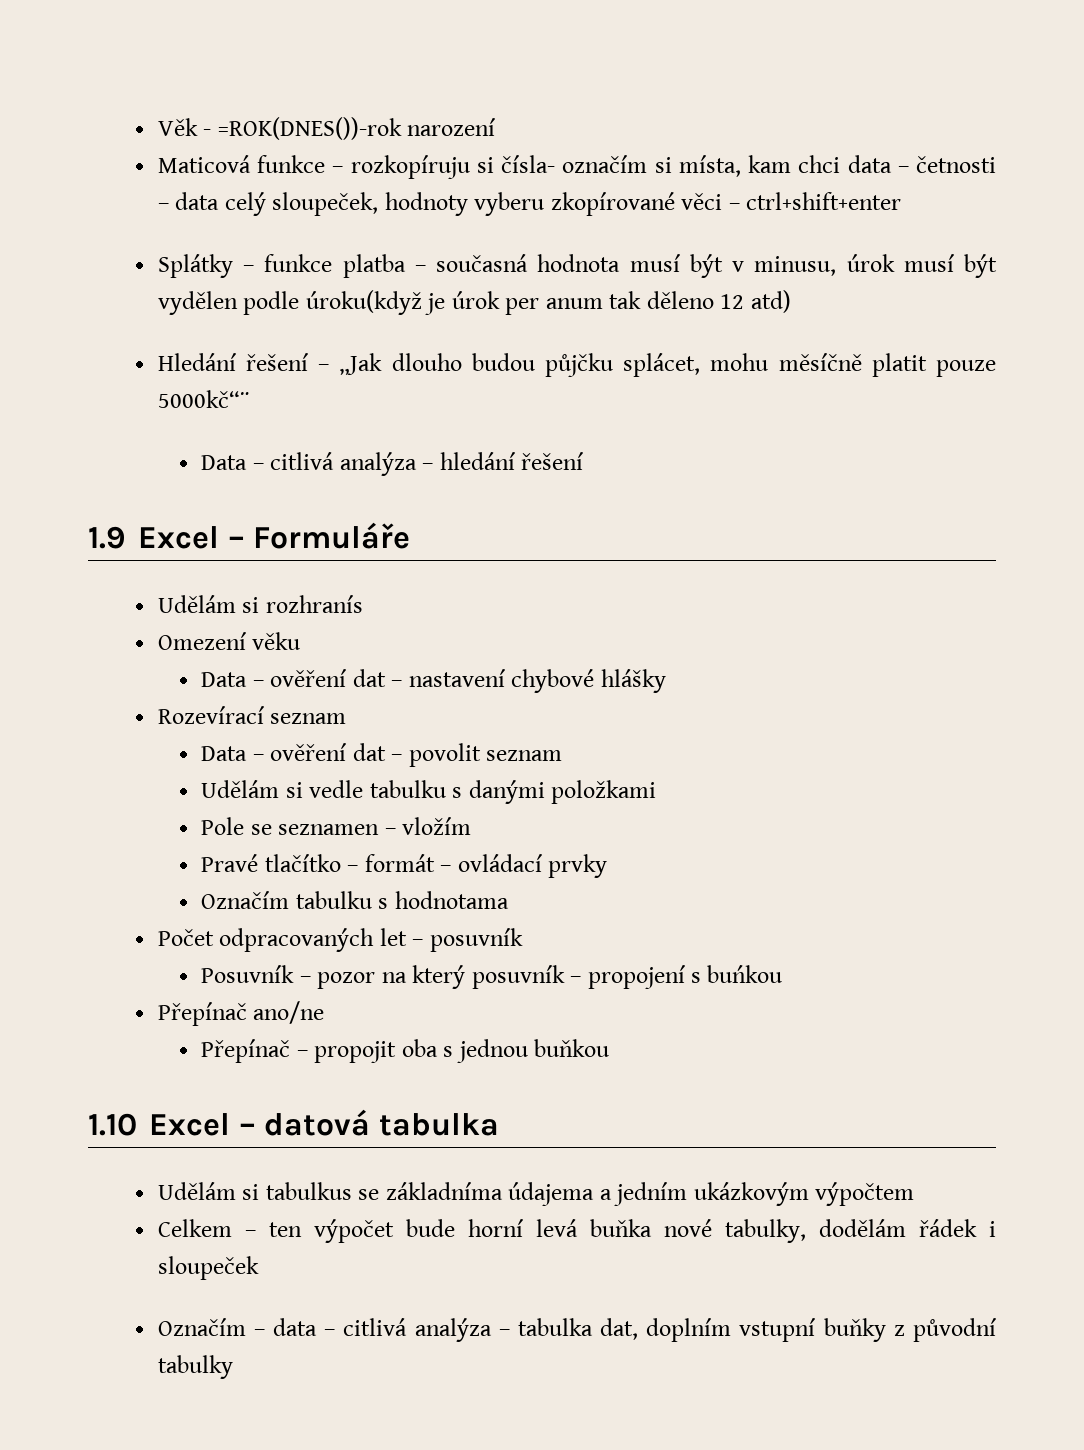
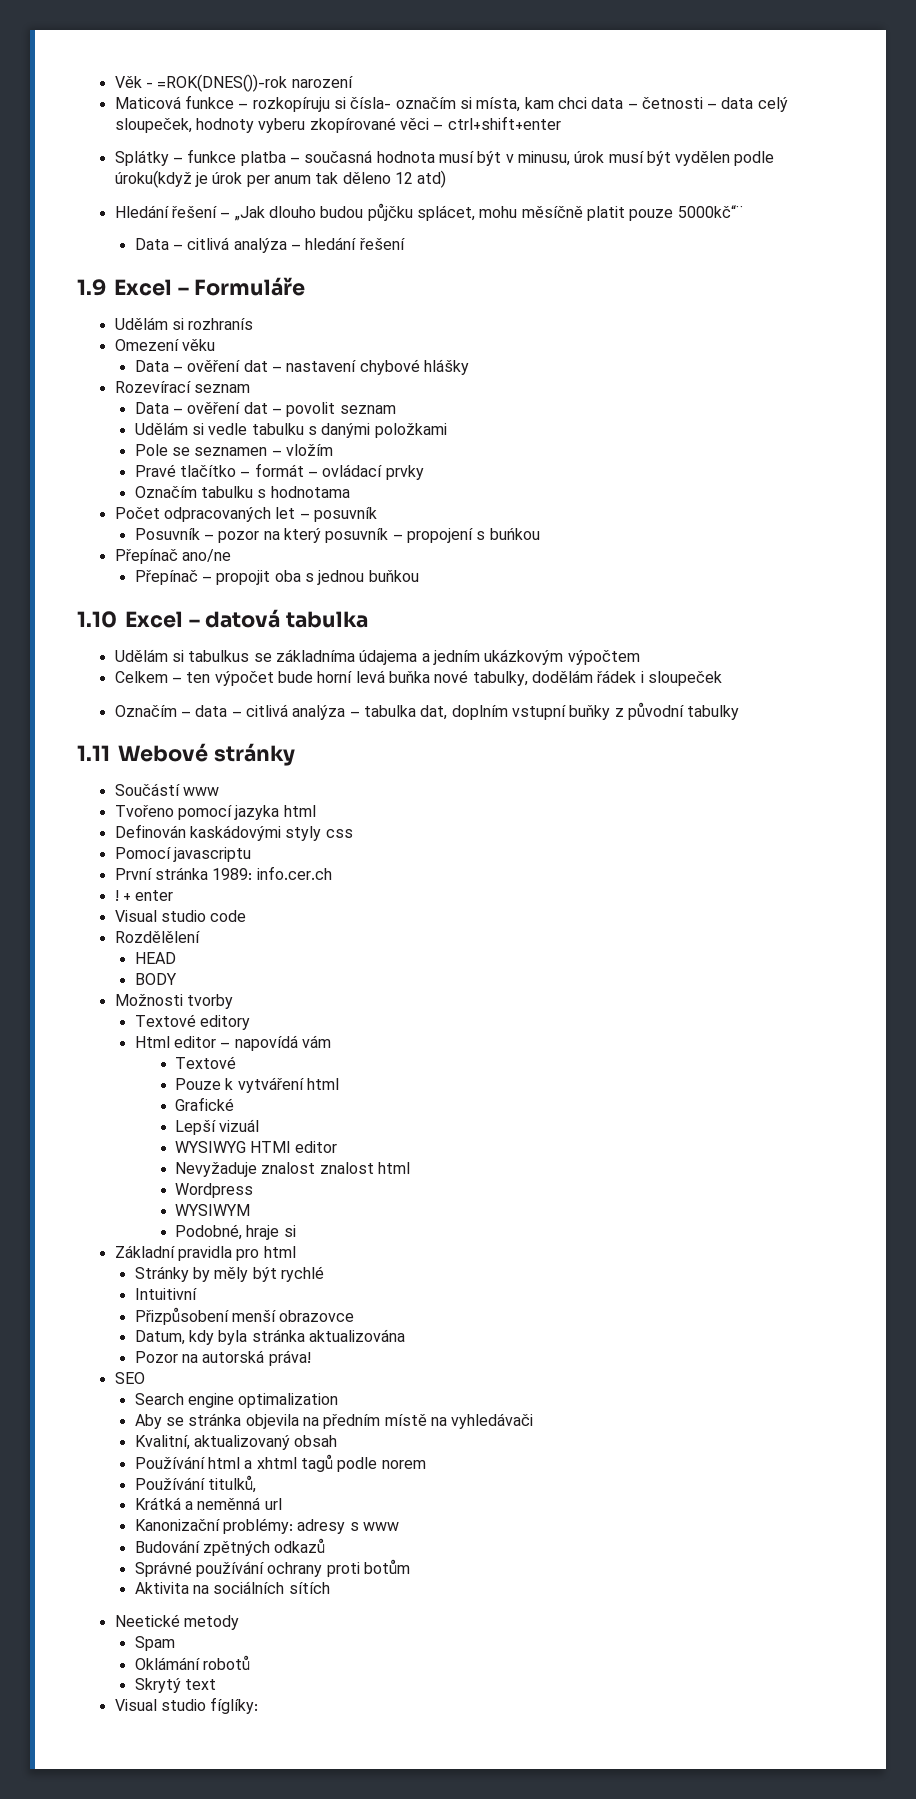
+ 1.11 Webové stránky
+ Součástí www
+ Tvořeno pomocí jazyka html
+ Definován kaskádovými styly css
+ Pomocí javascriptu
+ První stránka 1989: info.cer.ch
+ ! + enter
+ Visual studio code
+ Rozdělělení
+ HEAD
+ BODY
+ Možnosti tvorby
+ Textové editory
+ Html editor – napovídá vám
+ Textové
+ Pouze k vytváření html
+ Grafické
+ Lepší vizuál
+ WYSIWYG HTMl editor
+ Nevyžaduje znalost znalost html
+ Wordpress
+ WYSIWYM
+ Podobné, hraje si
+ Základní pravidla pro html
+ Stránky by měly být rychlé
+ Intuitivní
+ Přizpůsobení menší obrazovce
+ Datum, kdy byla stránka aktualizována
+ Pozor na autorská práva!
+ SEO
+ Search engine optimalization
+ Aby se stránka objevila na předním místě na vyhledávači
+ Kvalitní, aktualizovaný obsah
+ Používání html a xhtml tagů podle norem
+ Používání titulků,
+ Krátká a neměnná url
+ Kanonizační problémy: adresy s www
+ Budování zpětných odkazů
+ Správné používání ochrany proti botům
+ Aktivita na sociálních sítích
+ Neetické metody
+ Spam
+ Oklámání robotů
+ Skrytý text
+ Visual studio fíglíky:

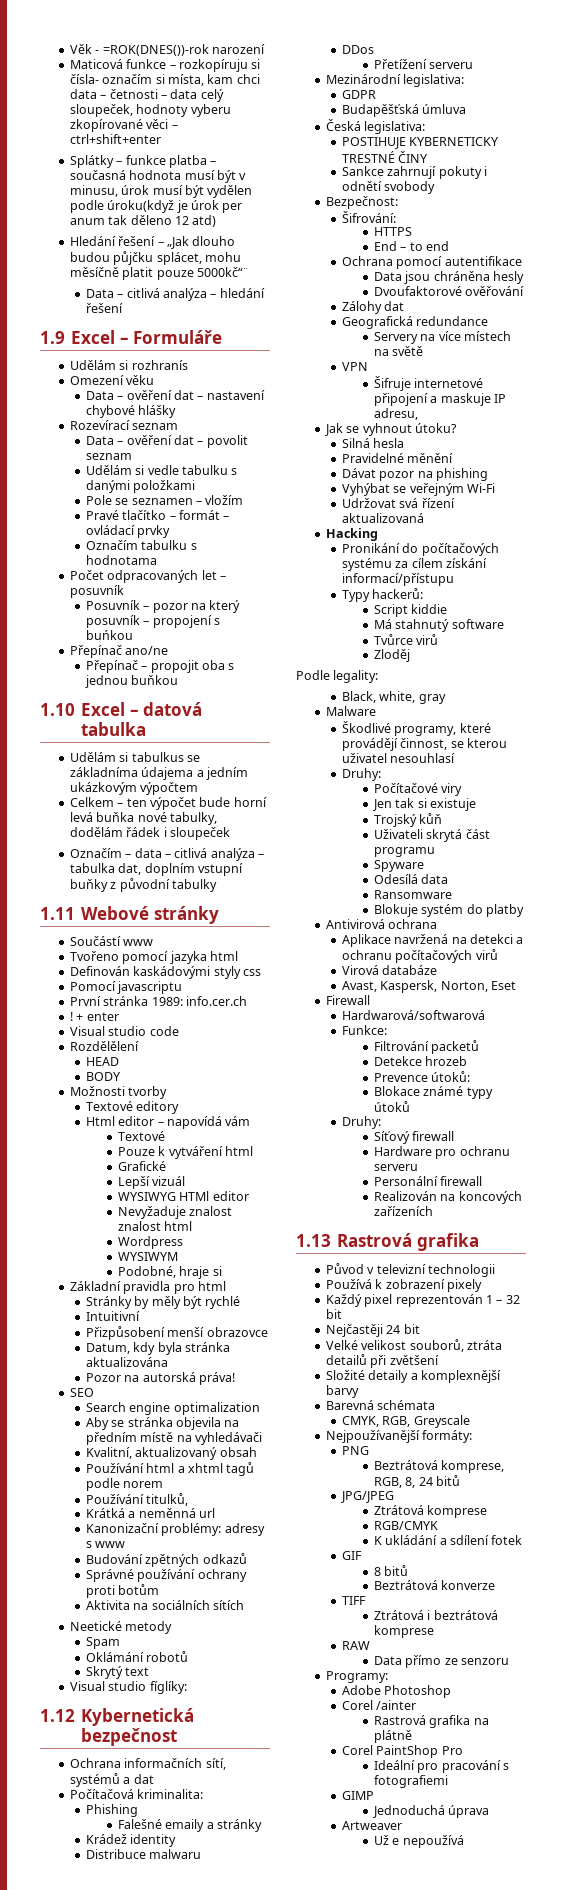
+ 1.12 Kybernetická bezpečnost
+ Ochrana informačních sítí, systémů a dat
+ Počítačová kriminalita:
+ Phishing
+ Falešné emaily a stránky
+ Krádež identity
+ Distribuce malwaru
+ DDos
+ Přetížení serveru
+ Mezinárodní legislativa:
+ GDPR
+ Budapěšťská úmluva
+ Česká legislativa:
+ POSTIHUJE KYBERNETICKY TRESTNÉ ČINY
+ Sankce zahrnují pokuty i odnětí svobody
+ Bezpečnost:
+ Šifrování:
+ HTTPS
+ End – to end
+ Ochrana pomocí autentifikace
+ Data jsou chráněna hesly
+ Dvoufaktorové ověřování
+ Zálohy dat
+ Geografická redundance
+ Servery na více místech na světě
+ VPN
+ Šifruje internetové připojení a maskuje IP adresu,
+ Jak se vyhnout útoku?
+ Silná hesla
+ Pravidelné měnění
+ Dávat pozor na phishing
+ Vyhýbat se veřejným Wi-Fi
+ Udržovat svá řízení aktualizovaná
+ Hacking
+ Pronikání do počítačových systému za cílem získání informací/přístupu
+ Typy hackerů:
+ Script kiddie
+ Má stahnutý software
+ Tvůrce virů
+ Zloděj
+ Podle legality:
+ Black, white, gray
+ Malware
+ Škodlivé programy, které provádějí činnost, se kterou uživatel nesouhlasí
+ Druhy:
+ Počítačové viry
+ Jen tak si existuje
+ Trojský kůň
+ Uživateli skrytá část programu
+ Spyware
+ Odesílá data
+ Ransomware
+ Blokuje systém do platby
+ Antivirová ochrana
+ Aplikace navržená na detekci a ochranu počítačových virů
+ Virová databáze
+ Avast, Kaspersk, Norton, Eset
+ Firewall
+ Hardwarová/softwarová
+ Funkce:
+ Filtrování packetů
+ Detekce hrozeb
+ Prevence útoků:
+ Blokace známé typy útoků
+ Druhy:
+ Síťový firewall
+ Hardware pro ochranu serveru
+ Personální firewall
+ Realizován na koncových zařízeních
+ 1.13 Rastrová grafika
+ Původ v televizní technologii
+ Používá k zobrazení pixely
+ Každý pixel reprezentován 1 – 32 bit
+ Nejčastěji 24 bit
+ Velké velikost souborů, ztráta detailů při zvětšení
+ Složité detaily a komplexnější barvy
+ Barevná schémata
+ CMYK, RGB, Greyscale
+ Nejpoužívanější formáty:
+ PNG
+ Beztrátová komprese, RGB, 8, 24 bitů
+ JPG/JPEG
+ Ztrátová komprese
+ RGB/CMYK
+ K ukládání a sdílení fotek
+ GIF
+ 8 bitů
+ Beztrátová konverze
+ TIFF
+ Ztrátová i beztrátová komprese
+ RAW
+ Data přímo ze senzoru
+ Programy:
+ Adobe Photoshop
+ Corel /ainter
+ Rastrová grafika na plátně
+ Corel PaintShop Pro
+ Ideální pro pracování s fotografiemi
+ GIMP
+ Jednoduchá úprava
+ Artweaver
+ Už e nepoužívá

